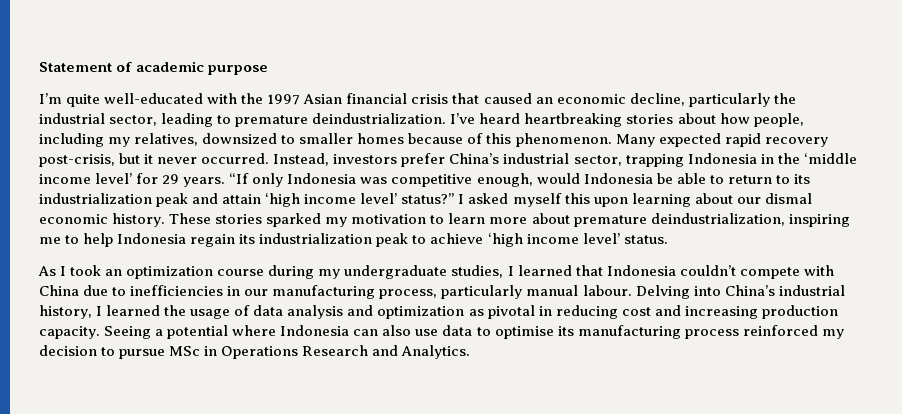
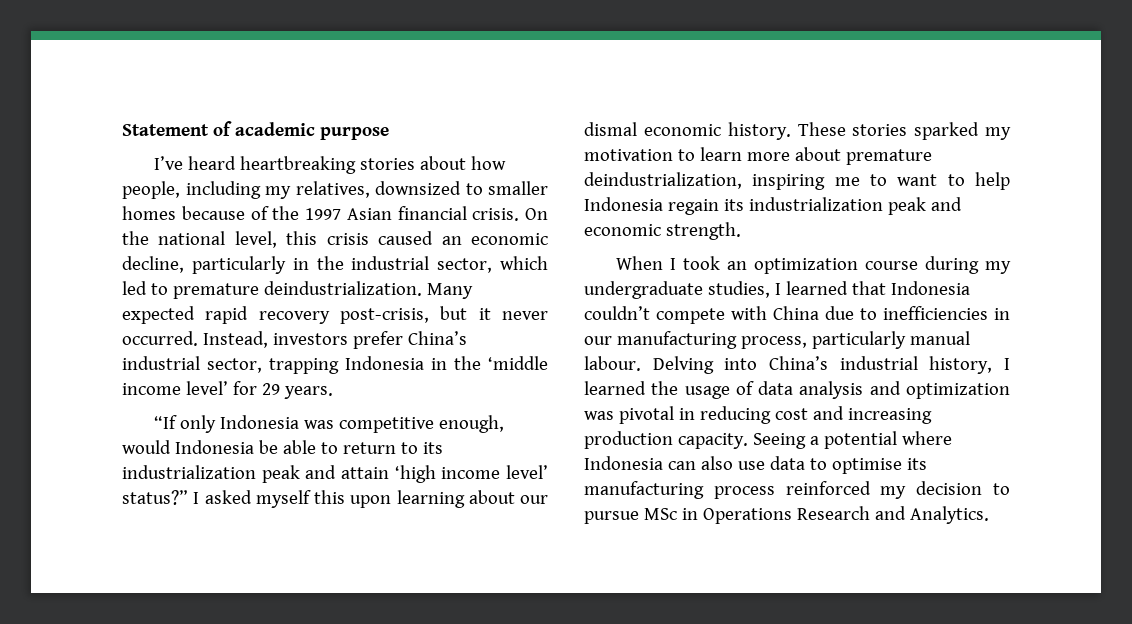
- I’m quite well-educated with the 1997 Asian financial crisis that caused an economic decline, particularly the industrial sector, leading to premature deindustrialization. I’ve heard heartbreaking stories about how people, including my relatives, downsized to smaller homes because of this phenomenon.
+ I’ve heard heartbreaking stories about how people, including my relatives, downsized to smaller homes because of the 1997 Asian financial crisis. On the national level, this crisis caused an economic decline, particularly in the industrial sector, which led to premature deindustrialization.
- Instead, investors prefer China’s industrial sector, trapping Indonesia in the ‘middle income level’ for 29 years. “If only Indonesia was competitive enough, would Indonesia be able to return to its industrialization peak and attain ‘high income level’ status?”
+ Instead, investors prefer China’s industrial sector, trapping Indonesia in the ‘middle income level’ for 29 years.
+ “If only Indonesia was competitive enough, would Indonesia be able to return to its industrialization peak and attain ‘high income level’ status?”
- These stories sparked my motivation to learn more about premature deindustrialization, inspiring me to help Indonesia regain its industrialization peak to achieve ‘high income level’ status.
- As I took an optimization course during my undergraduate studies, I learned that Indonesia couldn’t compete with China due to inefficiencies in our manufacturing process, particularly manual labour.
+ These stories sparked my motivation to learn more about premature deindustrialization, inspiring me to want to help Indonesia regain its industrialization peak and economic strength.
+ When I took an optimization course during my undergraduate studies, I learned that Indonesia couldn’t compete with China due to inefficiencies in our manufacturing process, particularly manual labour.
- Delving into China’s industrial history, I learned the usage of data analysis and optimization as pivotal in reducing cost and increasing production capacity.
+ Delving into China’s industrial history, I learned the usage of data analysis and optimization was pivotal in reducing cost and increasing production capacity.

